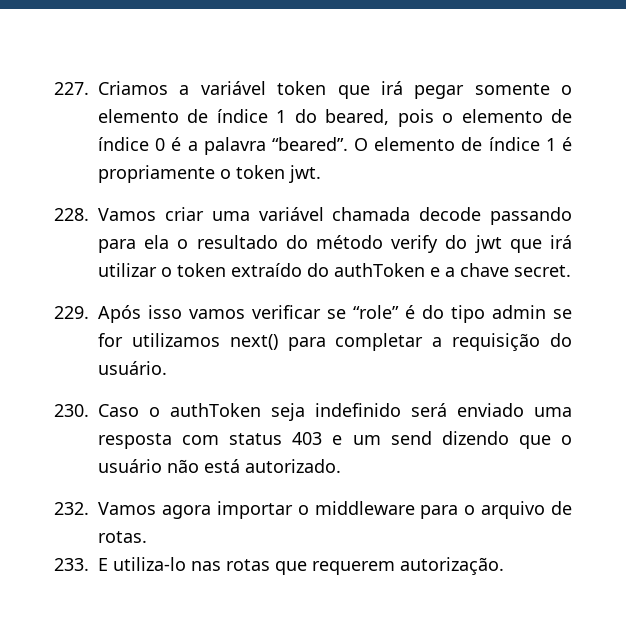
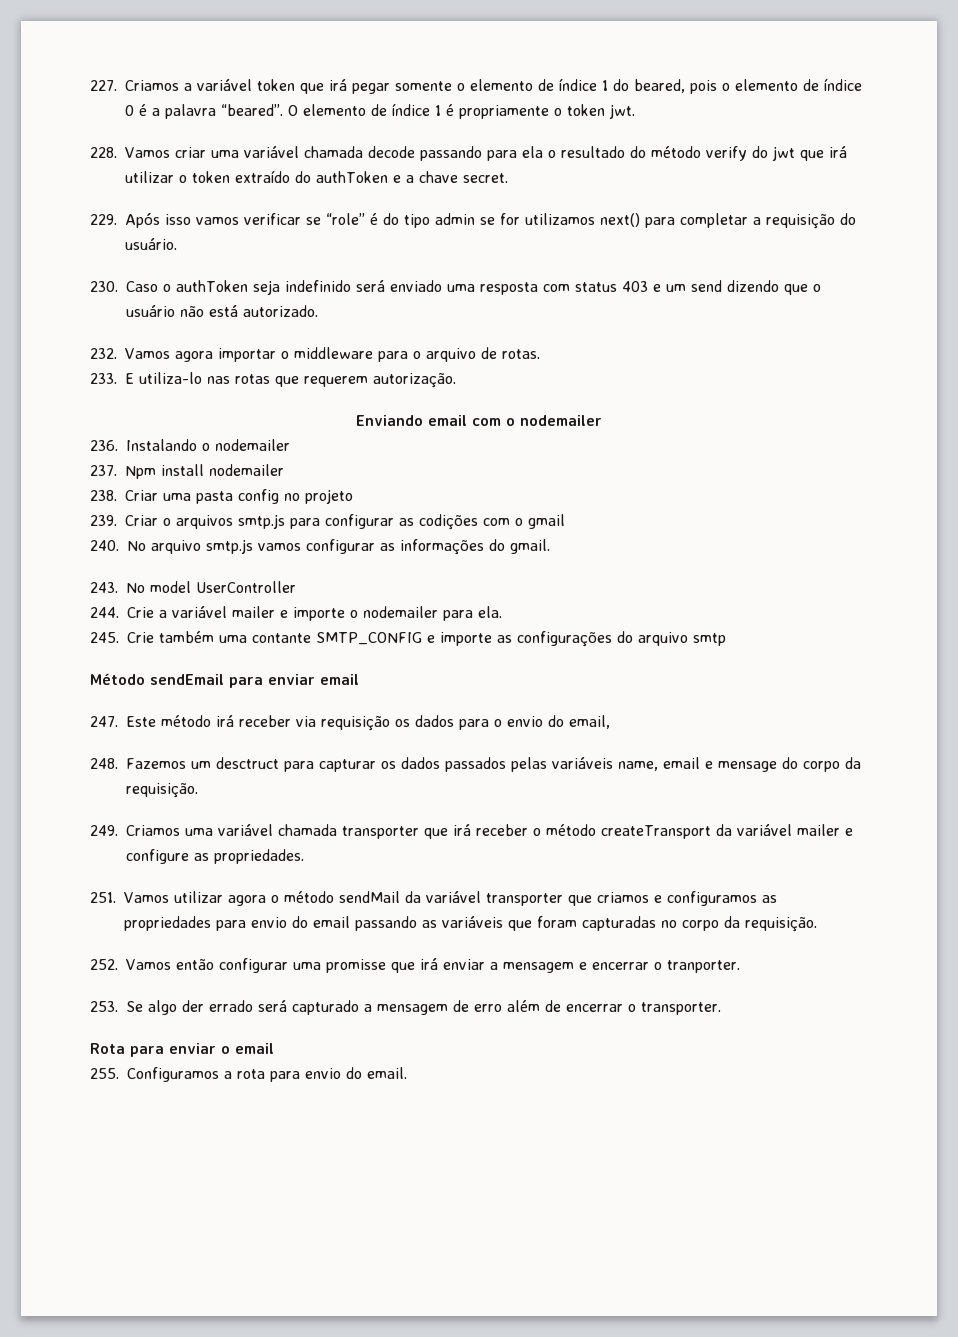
+ Enviando email com o nodemailer
+ 236. Instalando o nodemailer
+ 237. Npm install nodemailer
+ 238. Criar uma pasta config no projeto
+ 239. Criar o arquivos smtp.js para configurar as codições com o gmail
+ 240. No arquivo smtp.js vamos configurar as informações do gmail.
+ 243. No model UserController
+ 244. Crie a variável mailer e importe o nodemailer para ela.
+ 245. Crie também uma contante SMTP_CONFIG e importe as configurações do arquivo smtp
+ Método sendEmail para enviar email
+ 247. Este método irá receber via requisição os dados para o envio do email,
+ 248. Fazemos um desctruct para capturar os dados passados pelas variáveis name, email e mensage do corpo da requisição.
+ 249. Criamos uma variável chamada transporter que irá receber o método createTransport da variável mailer e configure as propriedades.
+ 251. Vamos utilizar agora o método sendMail da variável transporter que criamos e configuramos as propriedades para envio do email passando as variáveis que foram capturadas no corpo da requisição.
+ 252. Vamos então configurar uma promisse que irá enviar a mensagem e encerrar o tranporter.
+ 253. Se algo der errado será capturado a mensagem de erro além de encerrar o transporter.
+ Rota para enviar o email
+ 255. Configuramos a rota para envio do email.

